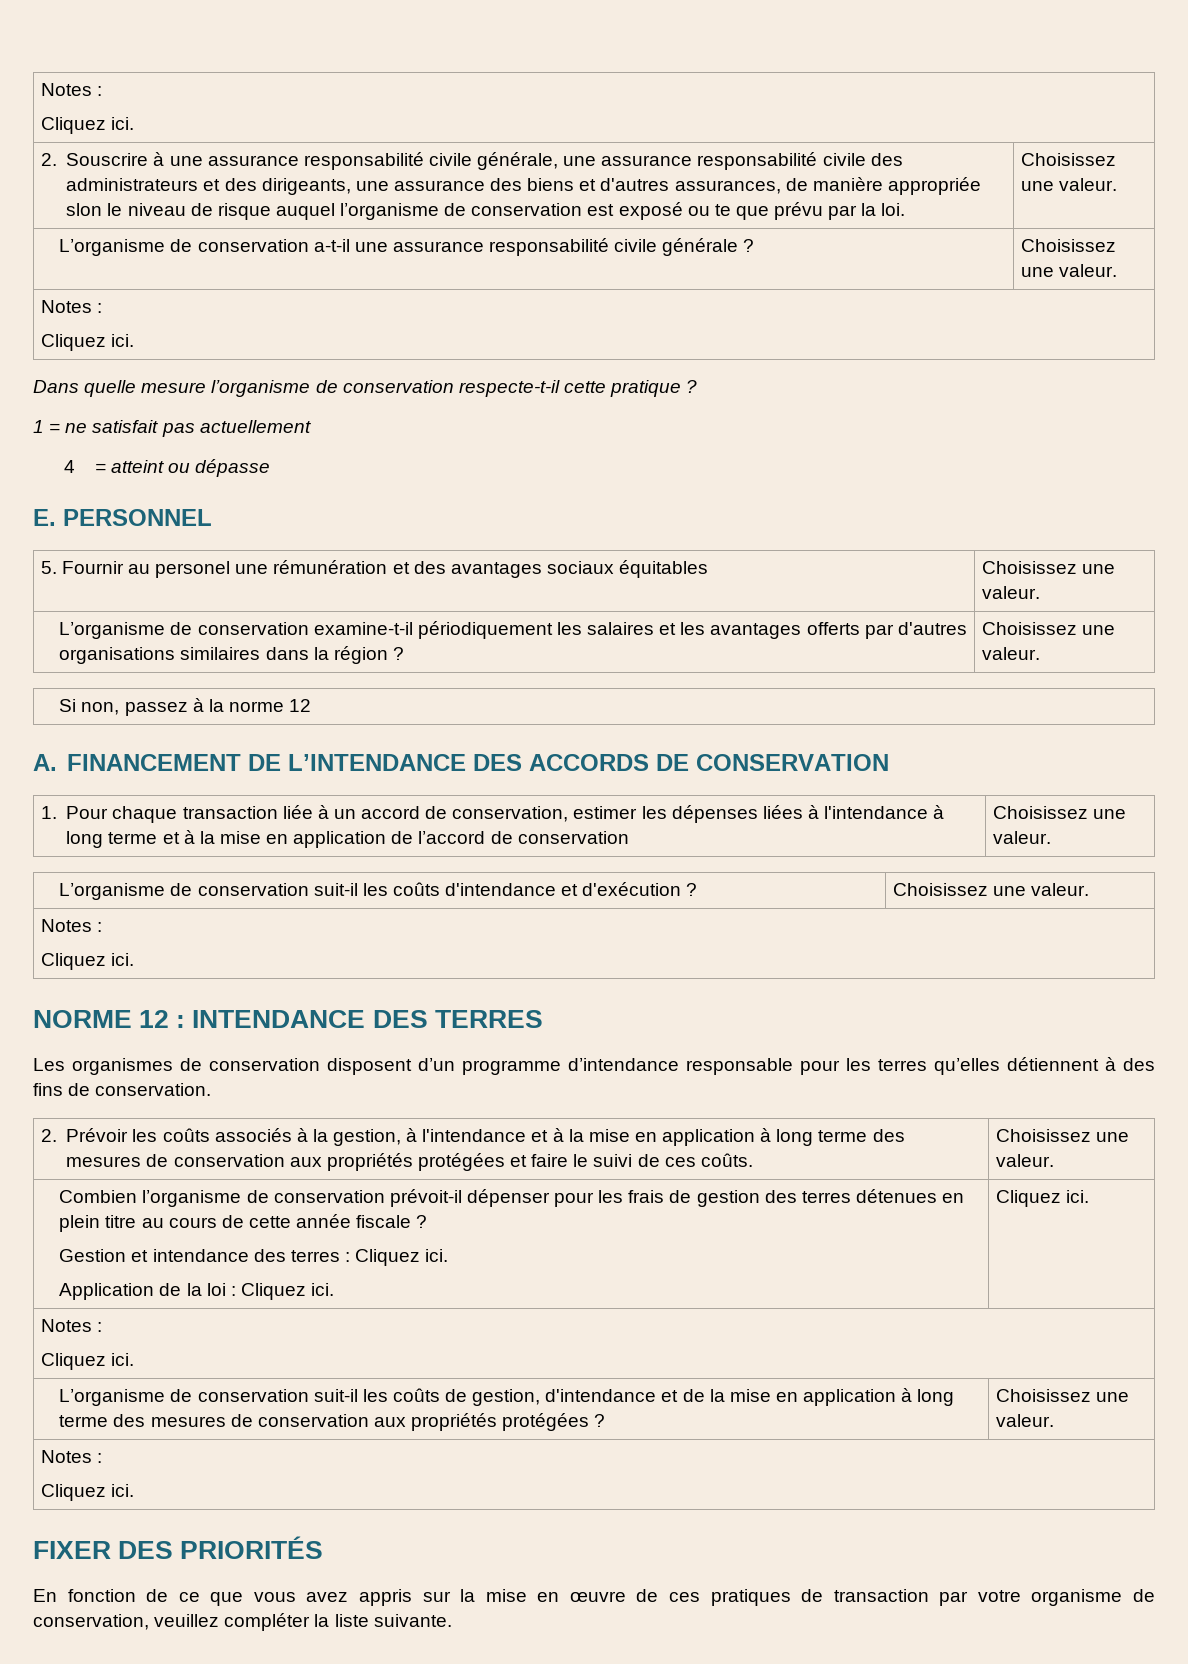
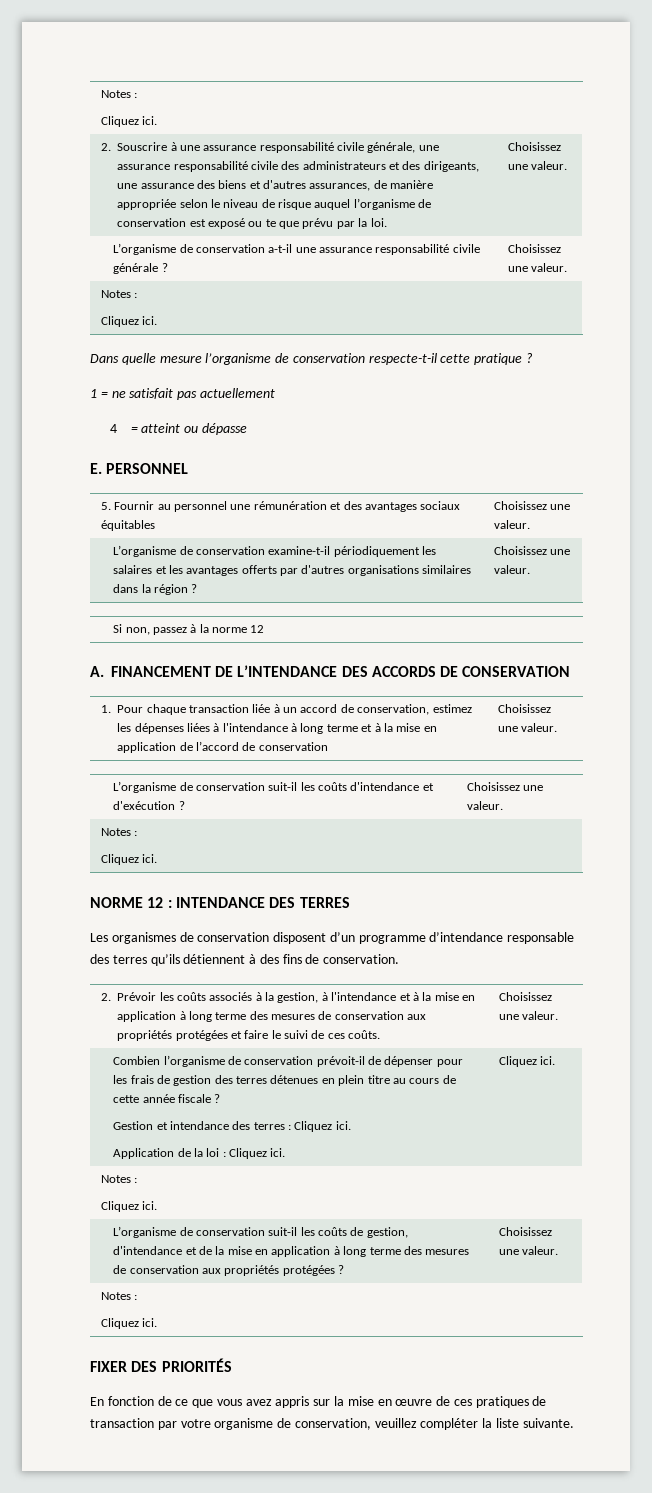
- 2. Souscrire à une assurance responsabilité civile générale, une assurance responsabilité civile des administrateurs et des dirigeants, une assurance des biens et d'autres assurances, de manière appropriée slon le niveau de risque auquel l’organisme de conservation est exposé ou te que prévu par la loi.
+ 2. Souscrire à une assurance responsabilité civile générale, une assurance responsabilité civile des administrateurs et des dirigeants, une assurance des biens et d'autres assurances, de manière appropriée selon le niveau de risque auquel l’organisme de conservation est exposé ou te que prévu par la loi.
- 5. Fournir au personel une rémunération et des avantages sociaux équitables | Choisissez une valeur.
+ 5. Fournir au personnel une rémunération et des avantages sociaux équitables | Choisissez une valeur.
- 1. Pour chaque transaction liée à un accord de conservation, estimer les dépenses liées à l'intendance à long terme et à la mise en application de l’accord de conservation | Choisissez une valeur.
+ 1. Pour chaque transaction liée à un accord de conservation, estimez les dépenses liées à l'intendance à long terme et à la mise en application de l’accord de conservation | Choisissez une valeur.
- Les organismes de conservation disposent d’un programme d’intendance responsable pour les terres qu’elles détiennent à des fins de conservation.
+ Les organismes de conservation disposent d’un programme d’intendance responsable des terres qu’ils détiennent à des fins de conservation.
- Combien l’organisme de conservation prévoit-il dépenser pour les frais de gestion des terres détenues en plein titre au cours de cette année fiscale ?
+ Combien l’organisme de conservation prévoit-il de dépenser pour les frais de gestion des terres détenues en plein titre au cours de cette année fiscale ?

